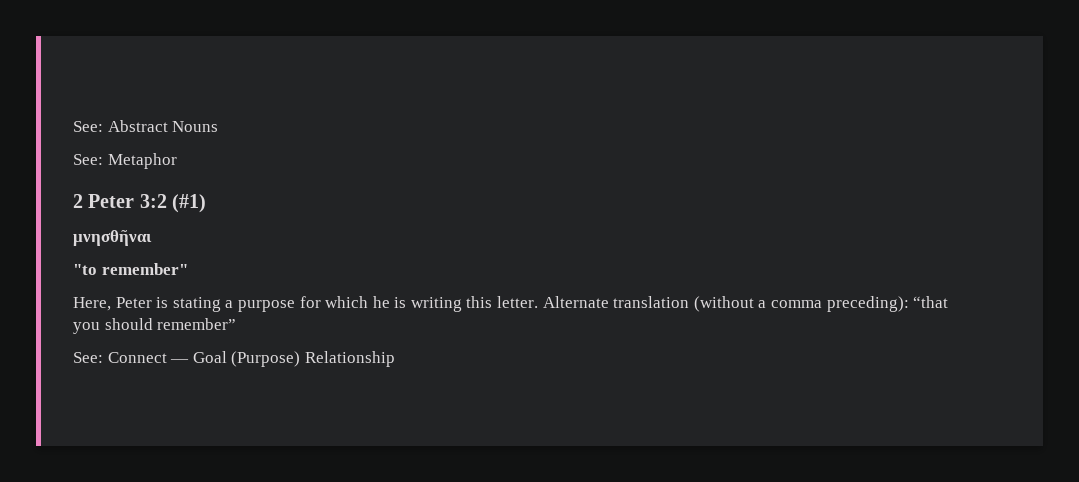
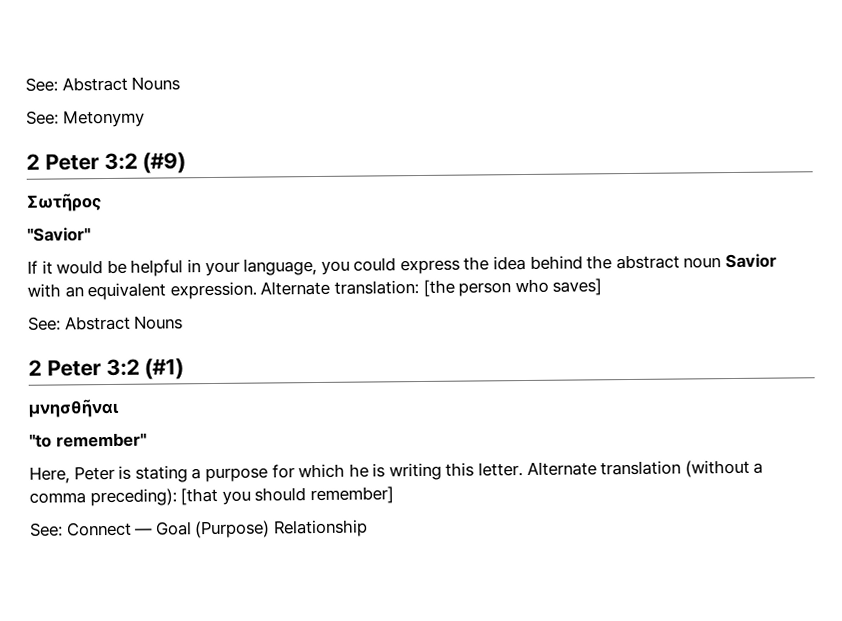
- See: Metaphor
+ See: Metonymy
+ 2 Peter 3:2 (#9)
+ Σωτῆρος
+ "Savior"
+ If it would be helpful in your language, you could express the idea behind the abstract noun Savior with an equivalent expression. Alternate translation: [the person who saves]
+ See: Abstract Nouns
- Alternate translation (without a comma preceding): “that you should remember”
+ Alternate translation (without a comma preceding): [that you should remember]

